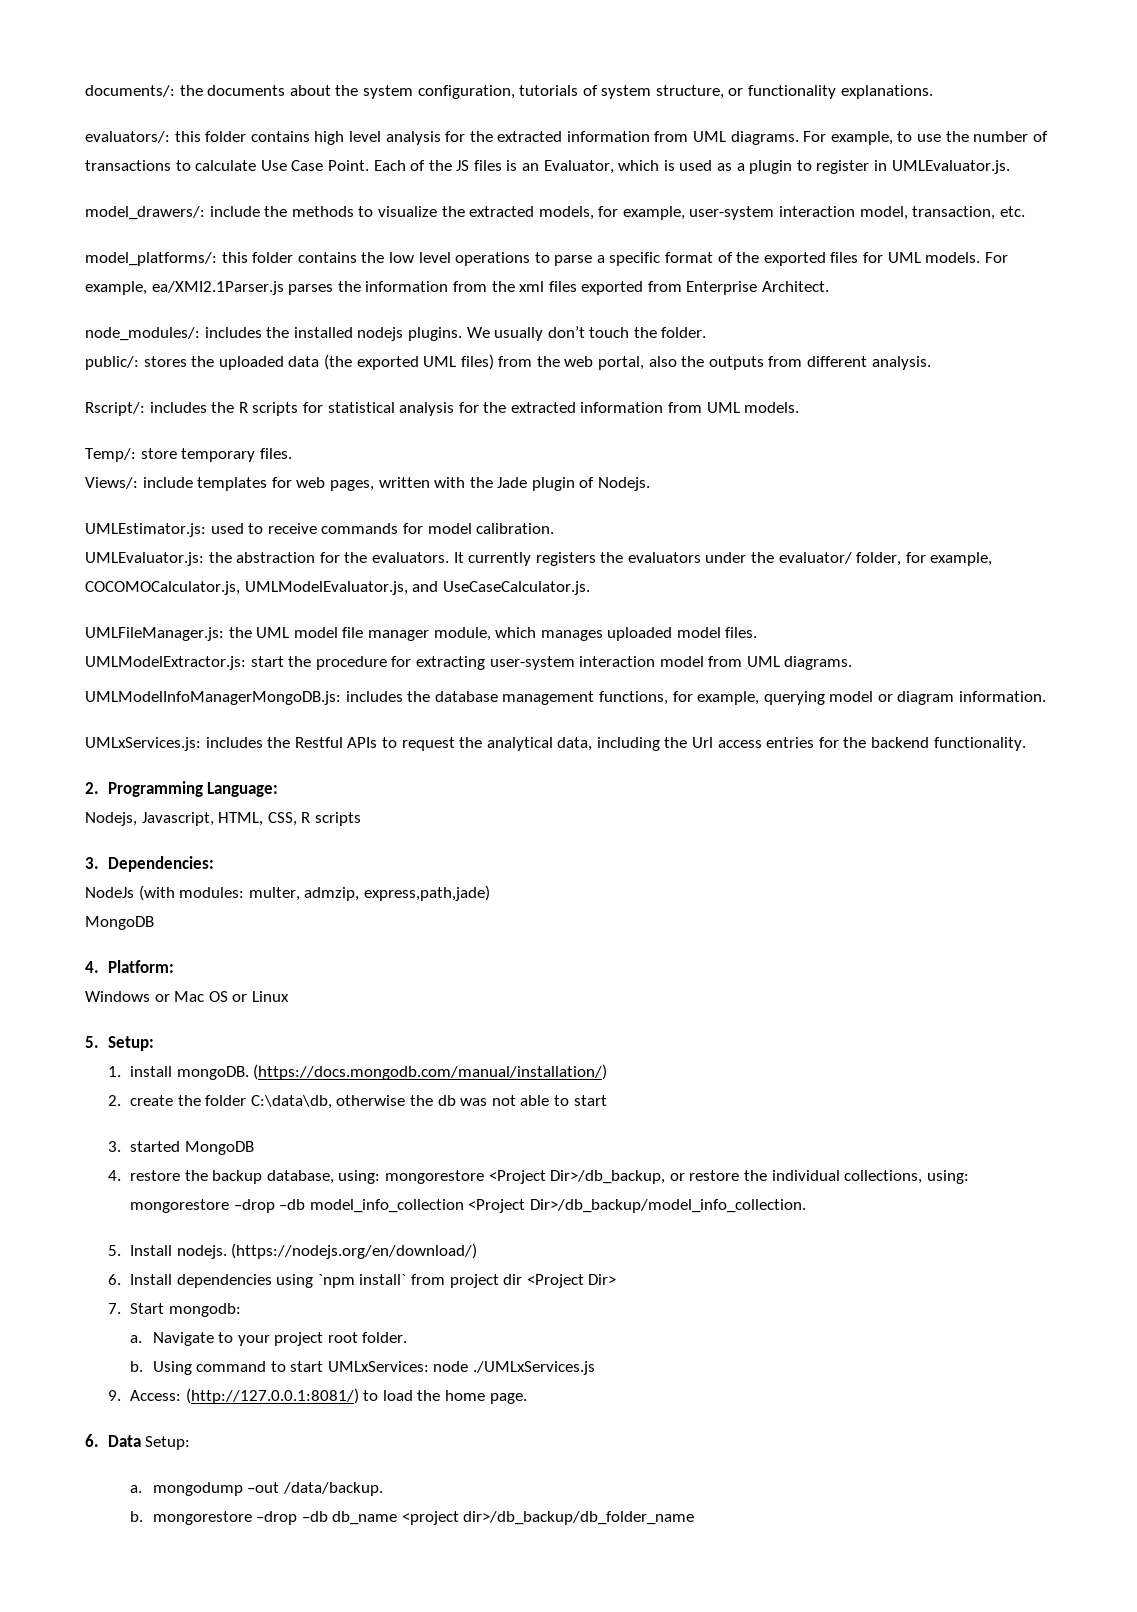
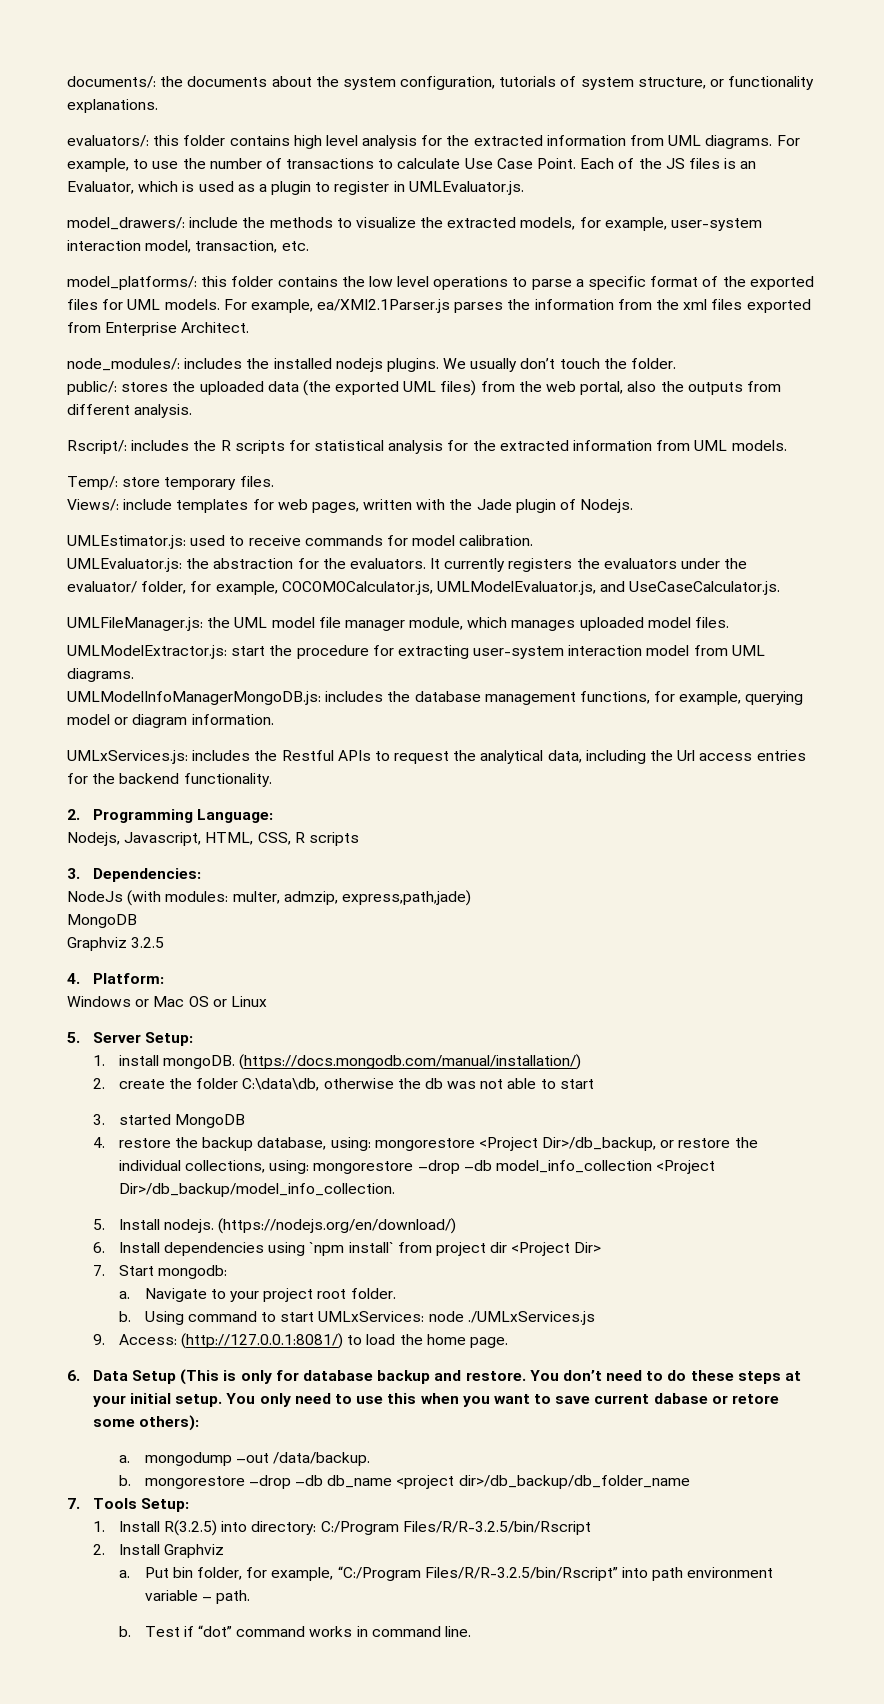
+ Graphviz 3.2.5
- 5. Setup:
+ 5. Server Setup:
- 6. Data Setup:
+ 6. Data Setup (This is only for database backup and restore. You don’t need to do these steps at your initial setup. You only need to use this when you want to save current dabase or retore some others):
+ 7. Tools Setup:
+ 1. Install R(3.2.5) into directory: C:/Program Files/R/R-3.2.5/bin/Rscript
+ 2. Install Graphviz
+ a. Put bin folder, for example, “C:/Program Files/R/R-3.2.5/bin/Rscript” into path environment variable – path.
+ b. Test if “dot” command works in command line.

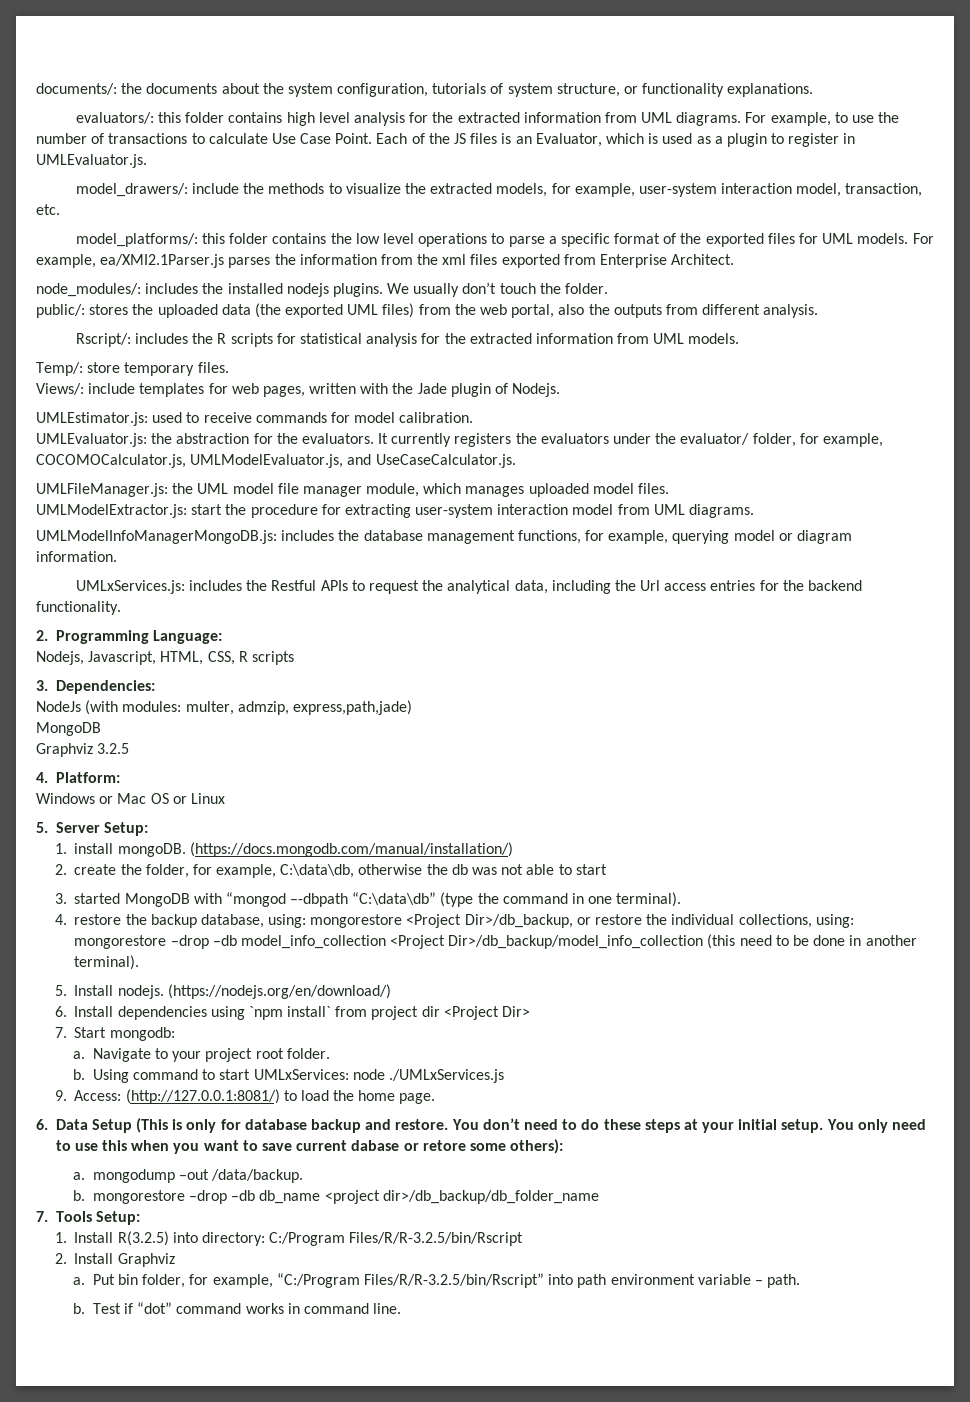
- 2. create the folder C:\data\db, otherwise the db was not able to start
+ 2. create the folder, for example, C:\data\db, otherwise the db was not able to start
- 3. started MongoDB
+ 3. started MongoDB with “mongod –-dbpath “C:\data\db” (type the command in one terminal).
- 4. restore the backup database, using: mongorestore <Project Dir>/db_backup, or restore the individual collections, using: mongorestore –drop –db model_info_collection <Project Dir>/db_backup/model_info_collection.
+ 4. restore the backup database, using: mongorestore <Project Dir>/db_backup, or restore the individual collections, using: mongorestore –drop –db model_info_collection <Project Dir>/db_backup/model_info_collection (this need to be done in another terminal).

